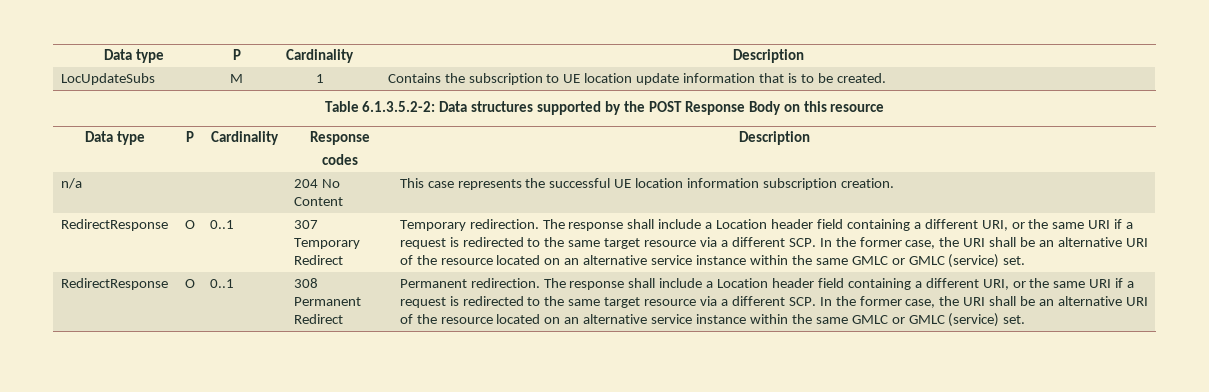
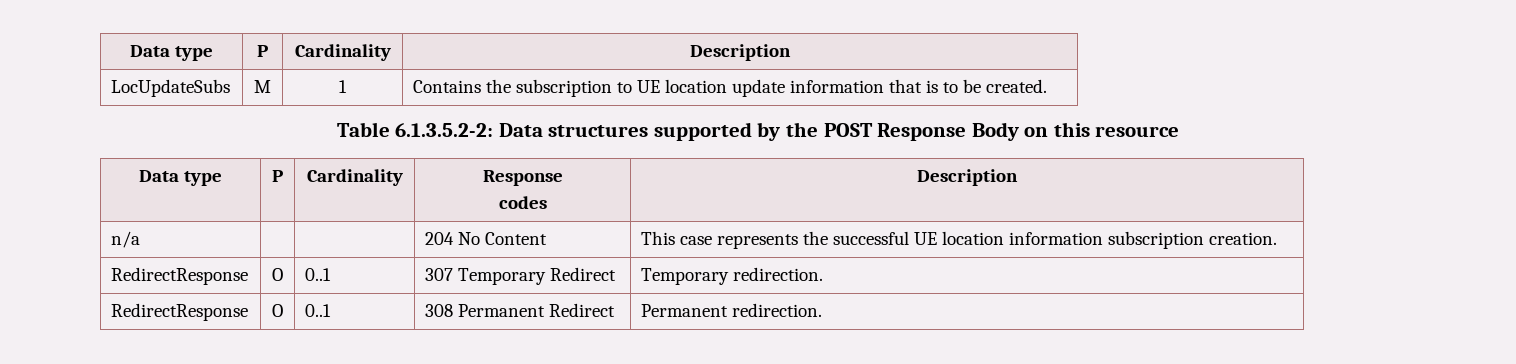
- Temporary redirection. The response shall include a Location header field containing a different URI, or the same URI if a request is redirected to the same target resource via a different SCP. In the former case, the URI shall be an alternative URI of the resource located on an alternative service instance within the same GMLC or GMLC (service) set.
+ Temporary redirection.
- Permanent redirection. The response shall include a Location header field containing a different URI, or the same URI if a request is redirected to the same target resource via a different SCP. In the former case, the URI shall be an alternative URI of the resource located on an alternative service instance within the same GMLC or GMLC (service) set.
+ Permanent redirection.

